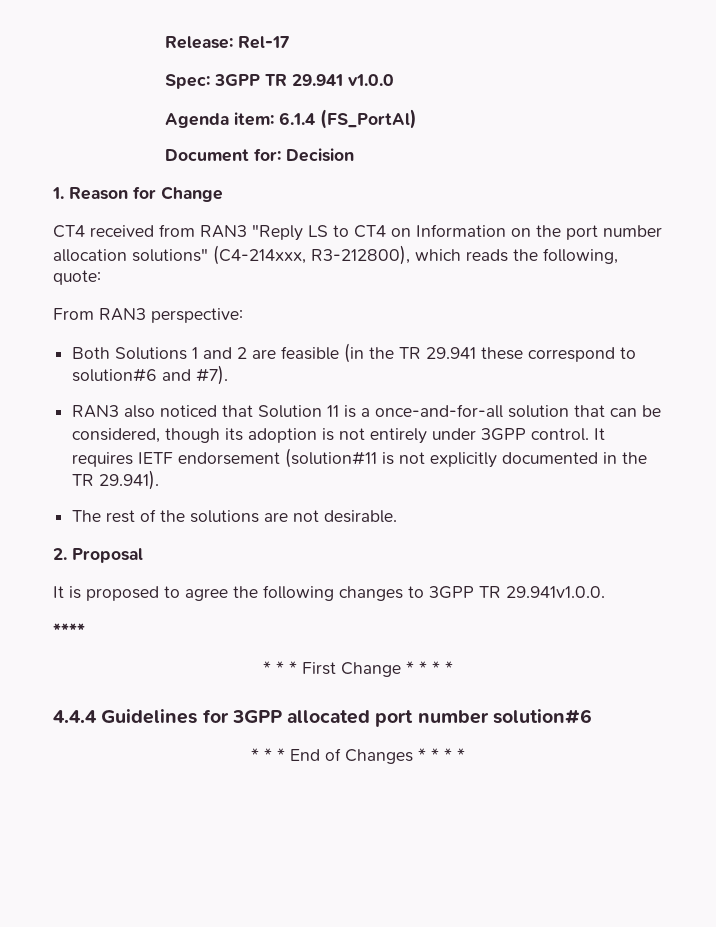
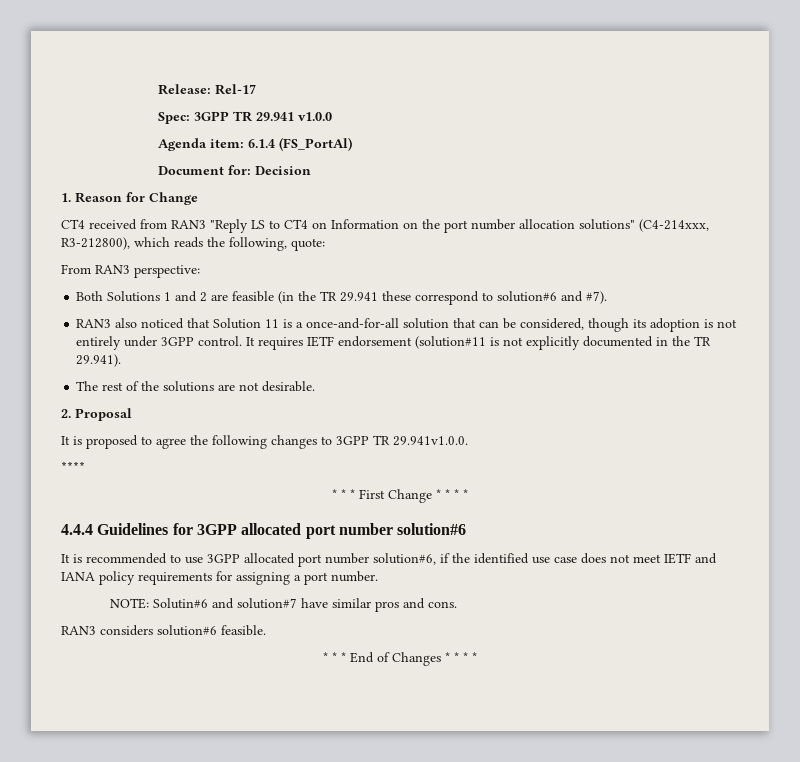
+ It is recommended to use 3GPP allocated port number solution#6, if the identified use case does not meet IETF and IANA policy requirements for assigning a port number.
+ NOTE: Solutin#6 and solution#7 have similar pros and cons.
+ RAN3 considers solution#6 feasible.

